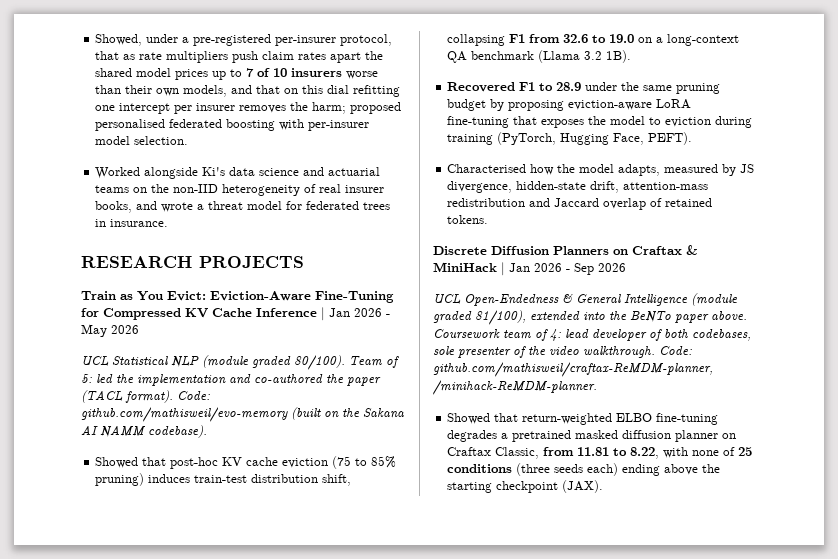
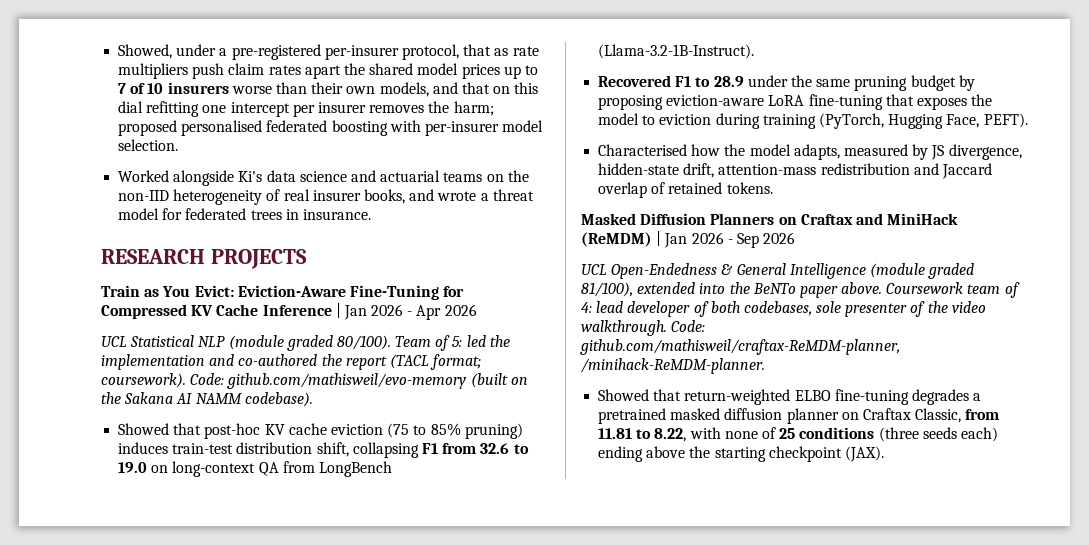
- Train as You Evict: Eviction-Aware Fine-Tuning for Compressed KV Cache Inference | Jan 2026 - May 2026
+ Train as You Evict: Eviction-Aware Fine-Tuning for Compressed KV Cache Inference | Jan 2026 - Apr 2026
- Team of 5: led the implementation and co-authored the paper (TACL format).
+ Team of 5: led the implementation and co-authored the report (TACL format; coursework).
- Showed that post-hoc KV cache eviction (75 to 85% pruning) induces train-test distribution shift, collapsing F1 from 32.6 to 19.0 on a long-context QA benchmark (Llama 3.2 1B).
+ Showed that post-hoc KV cache eviction (75 to 85% pruning) induces train-test distribution shift, collapsing F1 from 32.6 to 19.0 on long-context QA from LongBench (Llama-3.2-1B-Instruct).
- Discrete Diffusion Planners on Craftax & MiniHack | Jan 2026 - Sep 2026
+ Masked Diffusion Planners on Craftax and MiniHack (ReMDM) | Jan 2026 - Sep 2026

